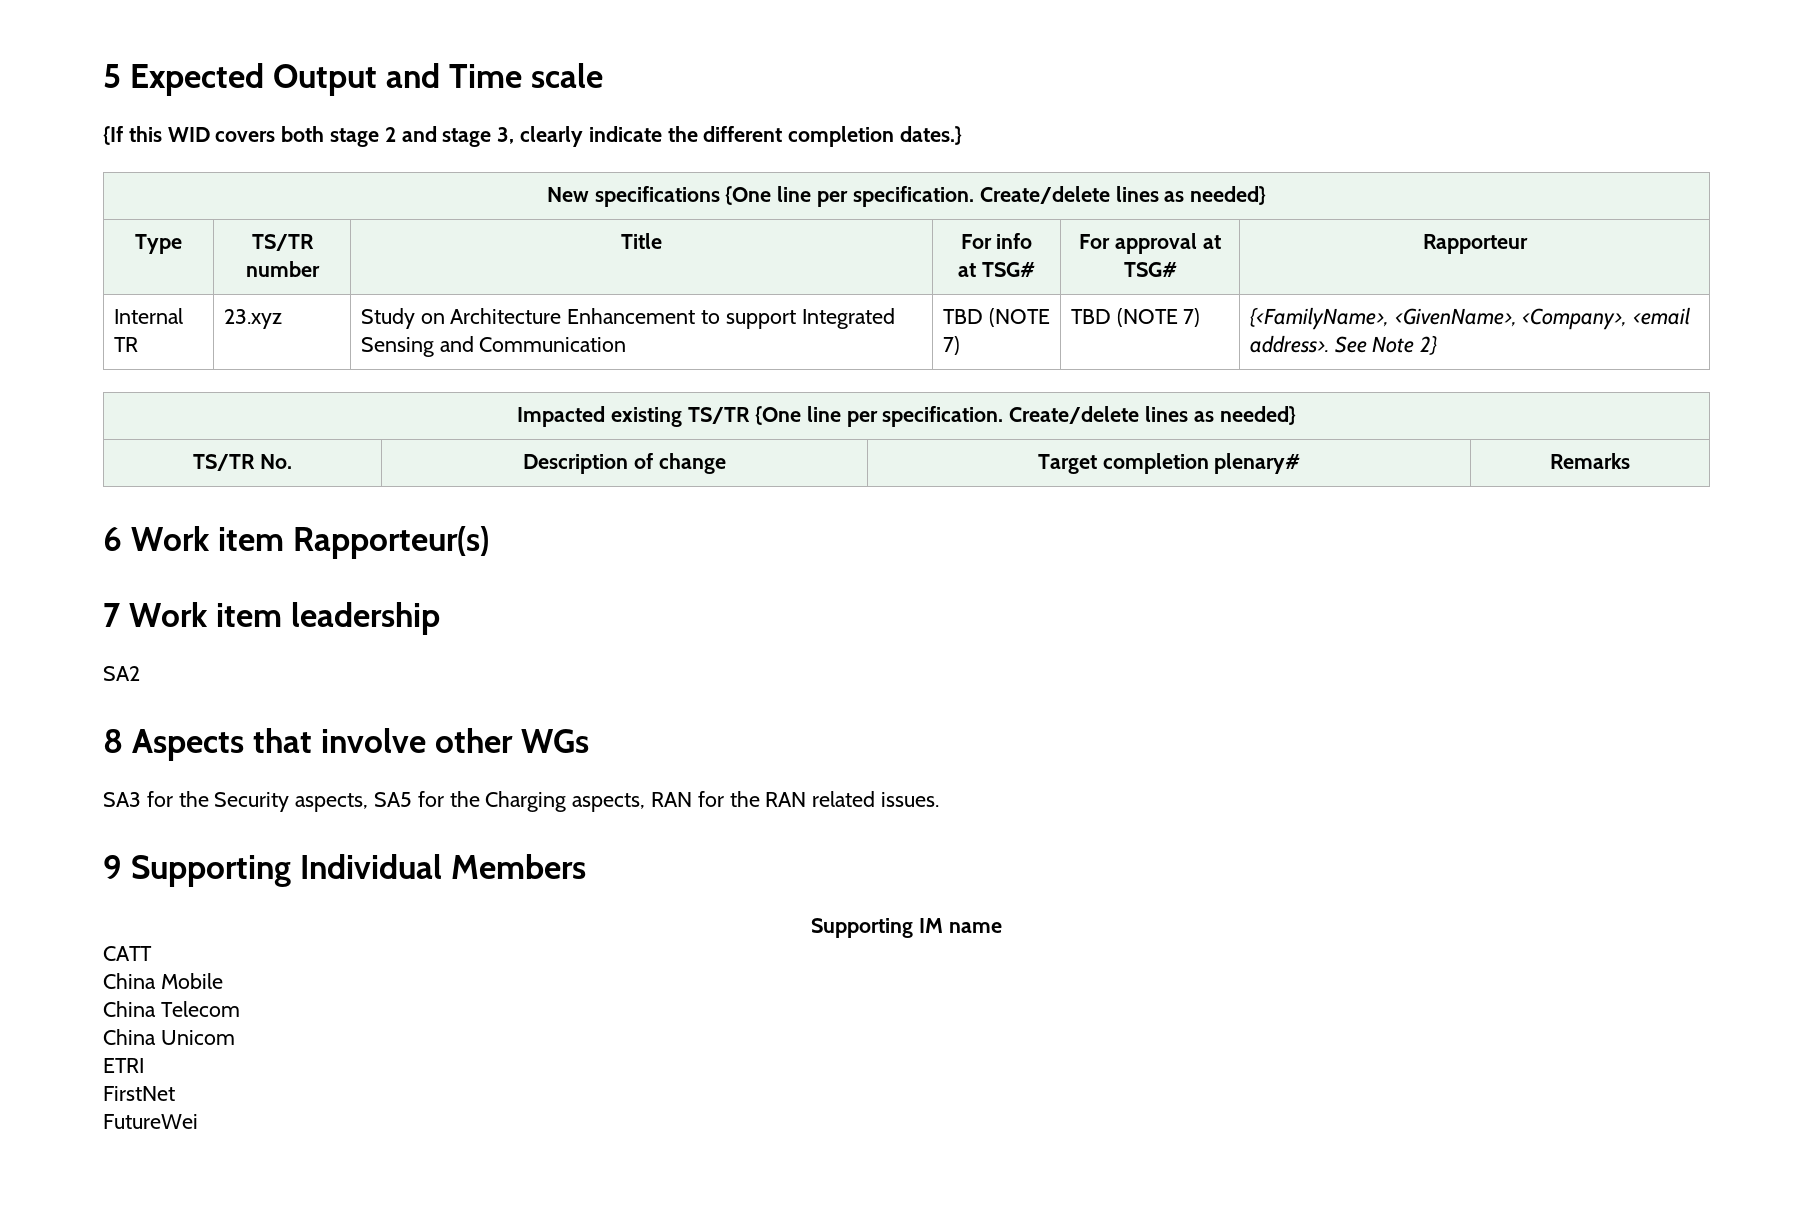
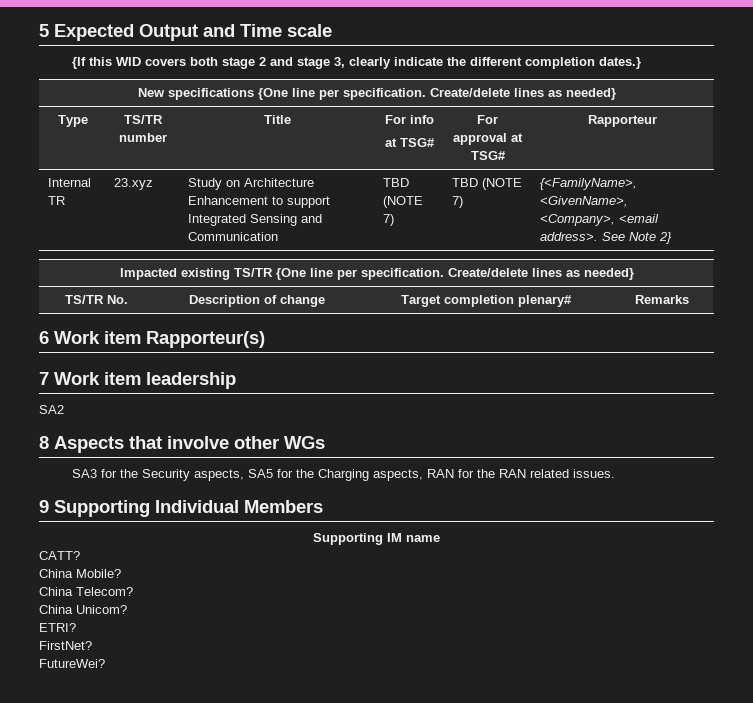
- CATT
- China Mobile
- China Telecom
- China Unicom
- ETRI
- FirstNet
- FutureWei
+ CATT?
+ China Mobile?
+ China Telecom?
+ China Unicom?
+ ETRI?
+ FirstNet?
+ FutureWei?

